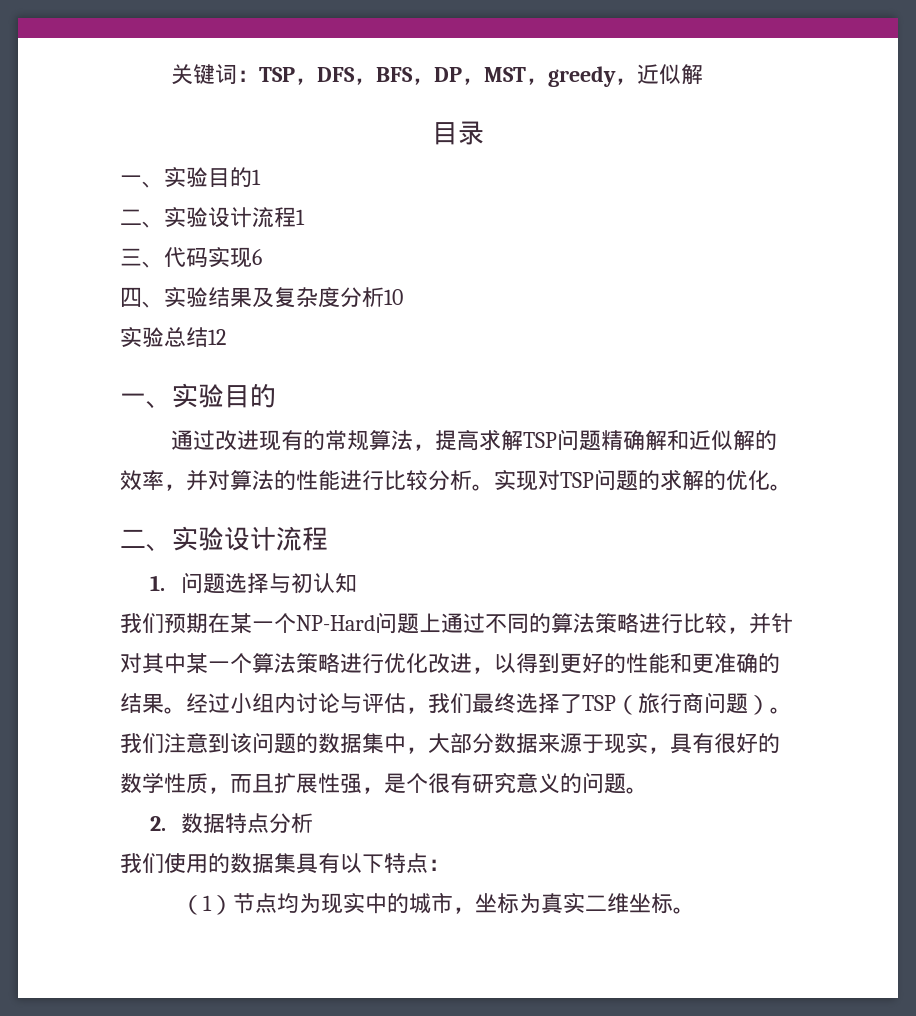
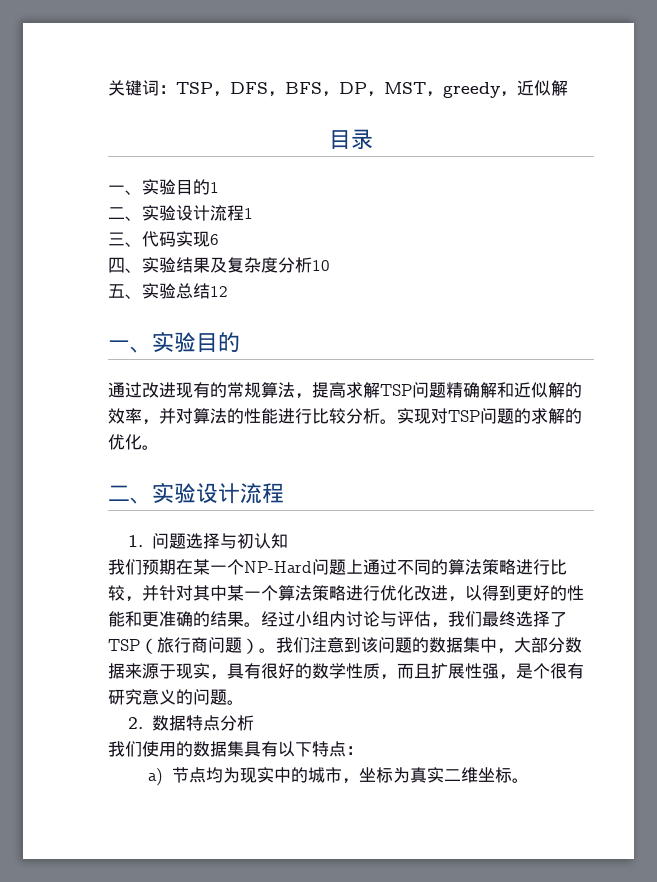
- 实验总结12
+ 五、实验总结12
- （1）节点均为现实中的城市，坐标为真实二维坐标。
+ a)节点均为现实中的城市，坐标为真实二维坐标。

